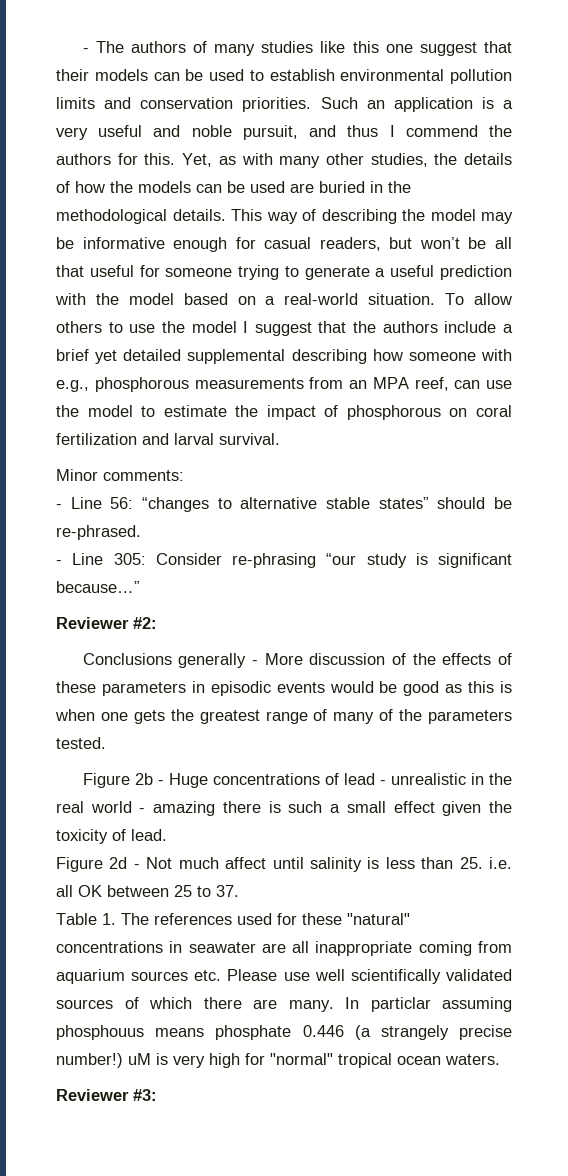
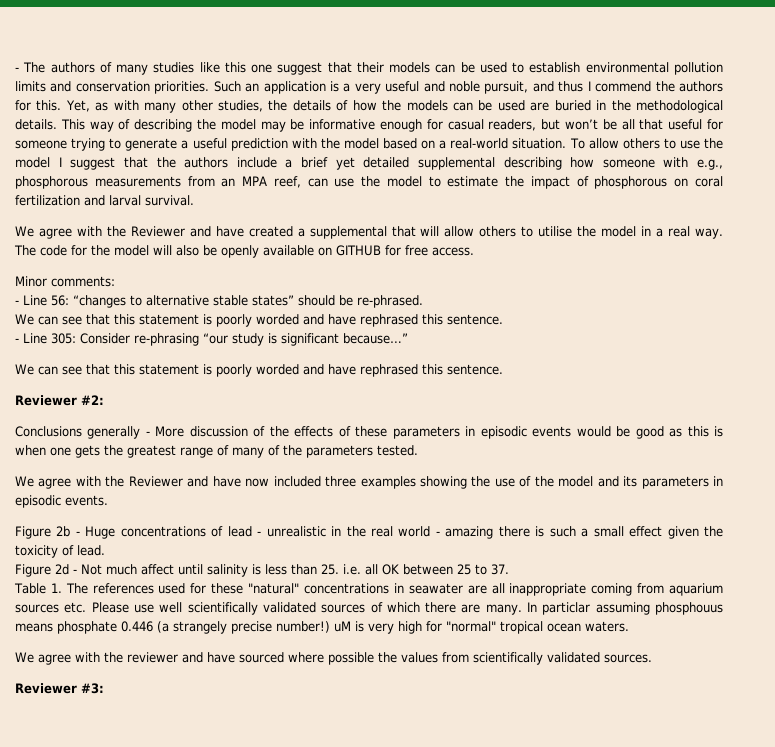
+ We agree with the Reviewer and have created a supplemental that will allow others to utilise the model in a real way. The code for the model will also be openly available on GITHUB for free access.
  - Line 56: “changes to alternative stable states” should be re-phrased.
+ We can see that this statement is poorly worded and have rephrased this sentence.
  - Line 305: Consider re-phrasing “our study is significant because…”
+ We can see that this statement is poorly worded and have rephrased this sentence.
+ We agree with the Reviewer and have now included three examples showing the use of the model and its parameters in episodic events.
+ We agree with the reviewer and have sourced where possible the values from scientifically validated sources.

